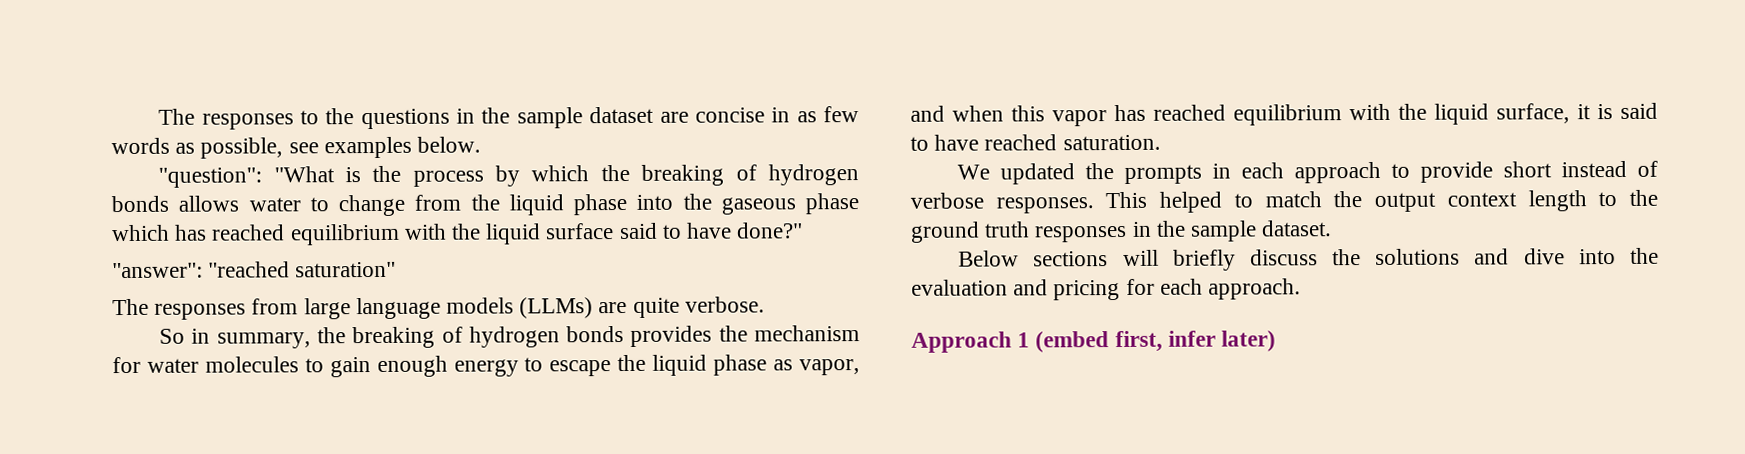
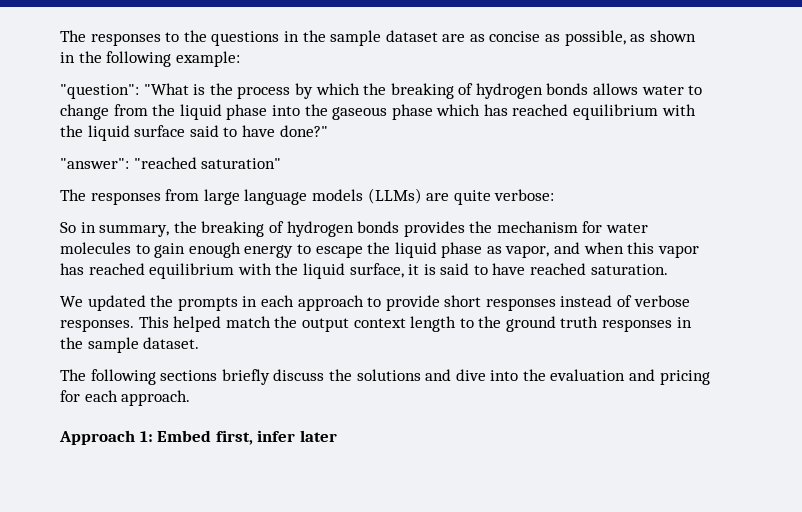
- The responses to the questions in the sample dataset are concise in as few words as possible, see examples below.
+ The responses to the questions in the sample dataset are as concise as possible, as shown in the following example:
- The responses from large language models (LLMs) are quite verbose.
+ The responses from large language models (LLMs) are quite verbose:
- We updated the prompts in each approach to provide short instead of verbose responses.
+ We updated the prompts in each approach to provide short responses instead of verbose responses.
- This helped to match the output context length to the ground truth responses in the sample dataset.
+ This helped match the output context length to the ground truth responses in the sample dataset.
- Below sections will briefly discuss the solutions and dive into the evaluation and pricing for each approach.
+ The following sections briefly discuss the solutions and dive into the evaluation and pricing for each approach.
- Approach 1 (embed first, infer later)
+ Approach 1: Embed first, infer later

